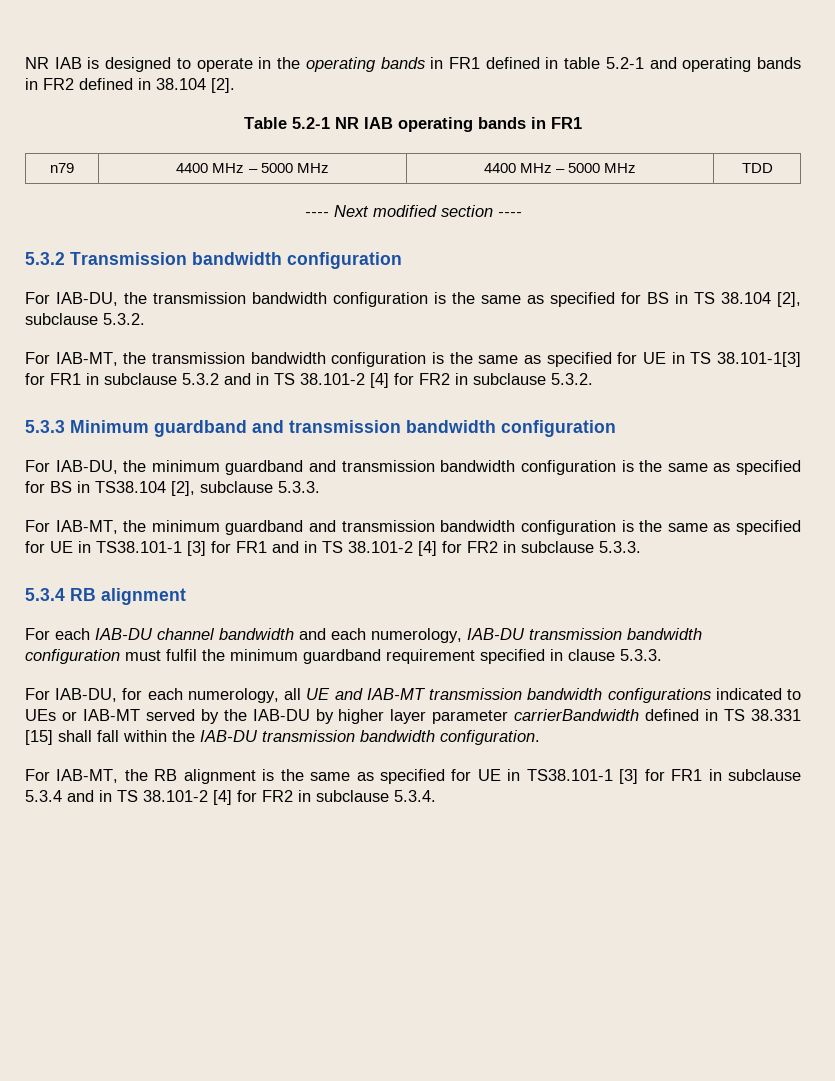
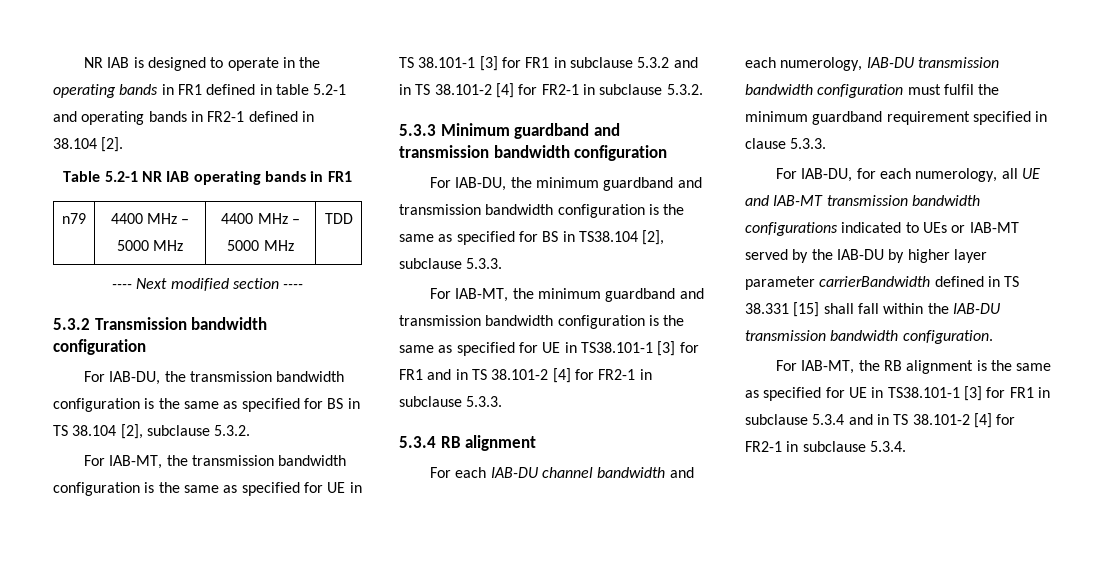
- NR IAB is designed to operate in the operating bands in FR1 defined in table 5.2-1 and operating bands in FR2 defined in 38.104 [2].
+ NR IAB is designed to operate in the operating bands in FR1 defined in table 5.2-1 and operating bands in FR2-1 defined in 38.104 [2].
- For IAB-MT, the transmission bandwidth configuration is the same as specified for UE in TS 38.101-1[3] for FR1 in subclause 5.3.2 and in TS 38.101-2 [4] for FR2 in subclause 5.3.2.
+ For IAB-MT, the transmission bandwidth configuration is the same as specified for UE in TS 38.101-1 [3] for FR1 in subclause 5.3.2 and in TS 38.101-2 [4] for FR2-1 in subclause 5.3.2.
- For IAB-MT, the minimum guardband and transmission bandwidth configuration is the same as specified for UE in TS38.101-1 [3] for FR1 and in TS 38.101-2 [4] for FR2 in subclause 5.3.3.
+ For IAB-MT, the minimum guardband and transmission bandwidth configuration is the same as specified for UE in TS38.101-1 [3] for FR1 and in TS 38.101-2 [4] for FR2-1 in subclause 5.3.3.
- For IAB-MT, the RB alignment is the same as specified for UE in TS38.101-1 [3] for FR1 in subclause 5.3.4 and in TS 38.101-2 [4] for FR2 in subclause 5.3.4.
+ For IAB-MT, the RB alignment is the same as specified for UE in TS38.101-1 [3] for FR1 in subclause 5.3.4 and in TS 38.101-2 [4] for FR2-1 in subclause 5.3.4.

